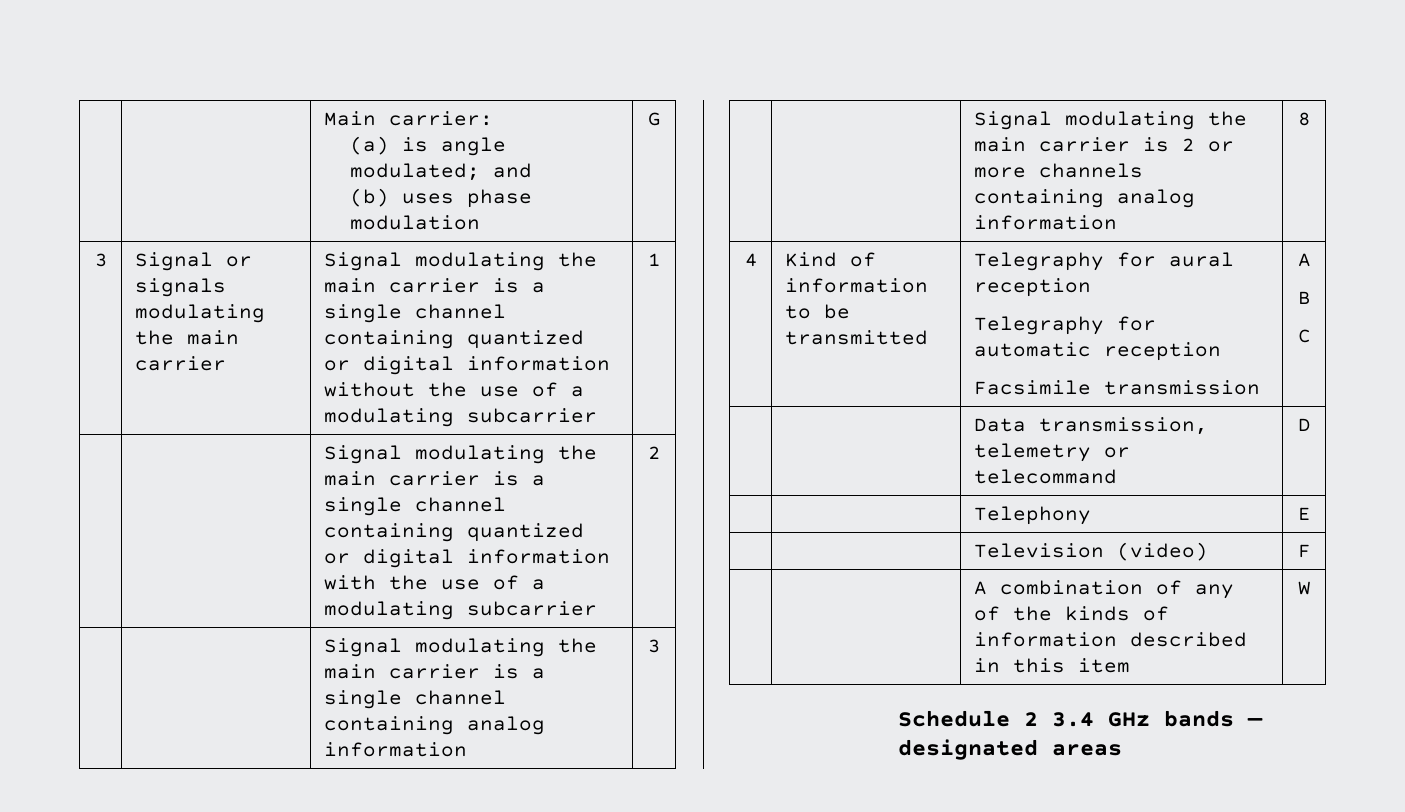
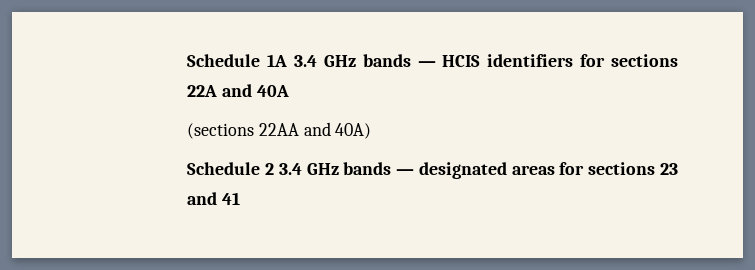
- | | Main carrier:
- (a) is angle modulated; and
- (b) uses phase modulation | G
- 3 | Signal or signals modulating the main carrier | Signal modulating the main carrier is a single channel containing quantized or digital information without the use of a modulating subcarrier | 1
- | | Signal modulating the main carrier is a single channel containing quantized or digital information with the use of a modulating subcarrier | 2
- | | Signal modulating the main carrier is a single channel containing analog information | 3
- | | Signal modulating the main carrier is 2 or more channels containing analog information | 8
- 4 | Kind of information to be transmitted | Telegraphy for aural reception
- Telegraphy for automatic reception
- Facsimile transmission | A
- B
- C
- | | Data transmission, telemetry or telecommand | D
- | | Telephony | E
- | | Television (video) | F
- | | A combination of any of the kinds of information described in this item | W
+ Schedule 1A 3.4 GHz bands — HCIS identifiers for sections 22A and 40A
+ (sections 22AA and 40A)
- Schedule 2 3.4 GHz bands — designated areas
+ Schedule 2 3.4 GHz bands — designated areas for sections 23 and 41

